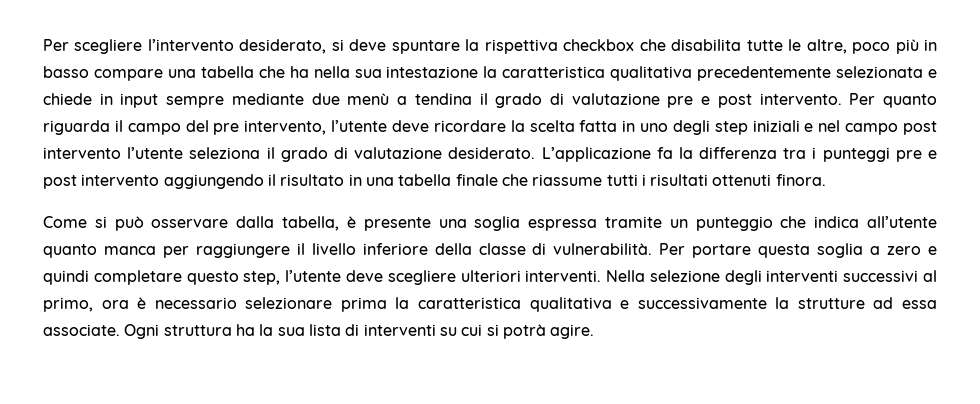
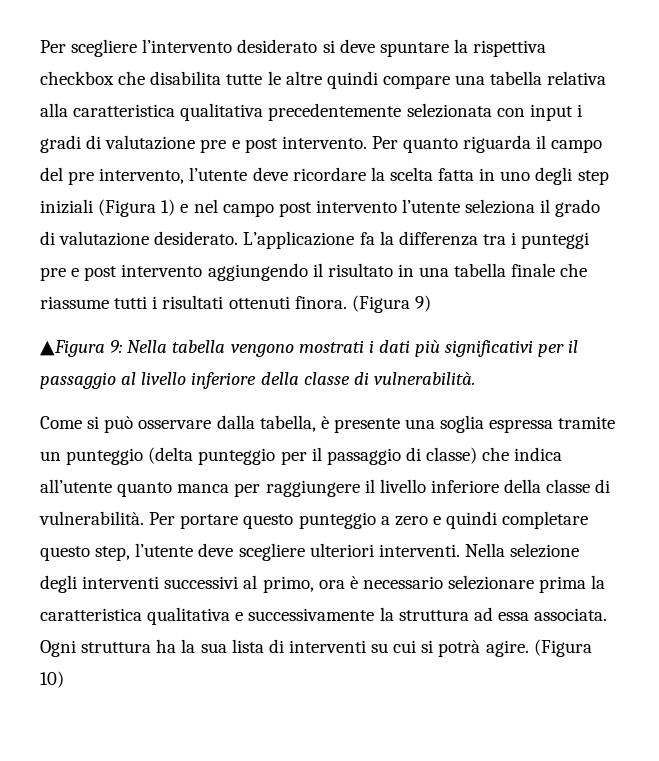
- Per scegliere l’intervento desiderato, si deve spuntare la rispettiva checkbox che disabilita tutte le altre, poco più in basso compare una tabella che ha nella sua intestazione la caratteristica qualitativa precedentemente selezionata e chiede in input sempre mediante due menù a tendina il grado di valutazione pre e post intervento.
+ Per scegliere l’intervento desiderato si deve spuntare la rispettiva checkbox che disabilita tutte le altre quindi compare una tabella relativa alla caratteristica qualitativa precedentemente selezionata con input i gradi di valutazione pre e post intervento.
- Per quanto riguarda il campo del pre intervento, l’utente deve ricordare la scelta fatta in uno degli step iniziali e nel campo post intervento l’utente seleziona il grado di valutazione desiderato.
+ Per quanto riguarda il campo del pre intervento, l’utente deve ricordare la scelta fatta in uno degli step iniziali (Figura 1) e nel campo post intervento l’utente seleziona il grado di valutazione desiderato.
+ (Figura 9)
+ ▲Figura 9: Nella tabella vengono mostrati i dati più significativi per il passaggio al livello inferiore della classe di vulnerabilità.
- Come si può osservare dalla tabella, è presente una soglia espressa tramite un punteggio che indica all’utente quanto manca per raggiungere il livello inferiore della classe di vulnerabilità.
+ Come si può osservare dalla tabella, è presente una soglia espressa tramite un punteggio (delta punteggio per il passaggio di classe) che indica all’utente quanto manca per raggiungere il livello inferiore della classe di vulnerabilità.
- Per portare questa soglia a zero e quindi completare questo step, l’utente deve scegliere ulteriori interventi.
+ Per portare questo punteggio a zero e quindi completare questo step, l’utente deve scegliere ulteriori interventi.
- Nella selezione degli interventi successivi al primo, ora è necessario selezionare prima la caratteristica qualitativa e successivamente la strutture ad essa associate.
+ Nella selezione degli interventi successivi al primo, ora è necessario selezionare prima la caratteristica qualitativa e successivamente la struttura ad essa associata.
+ (Figura 10)

